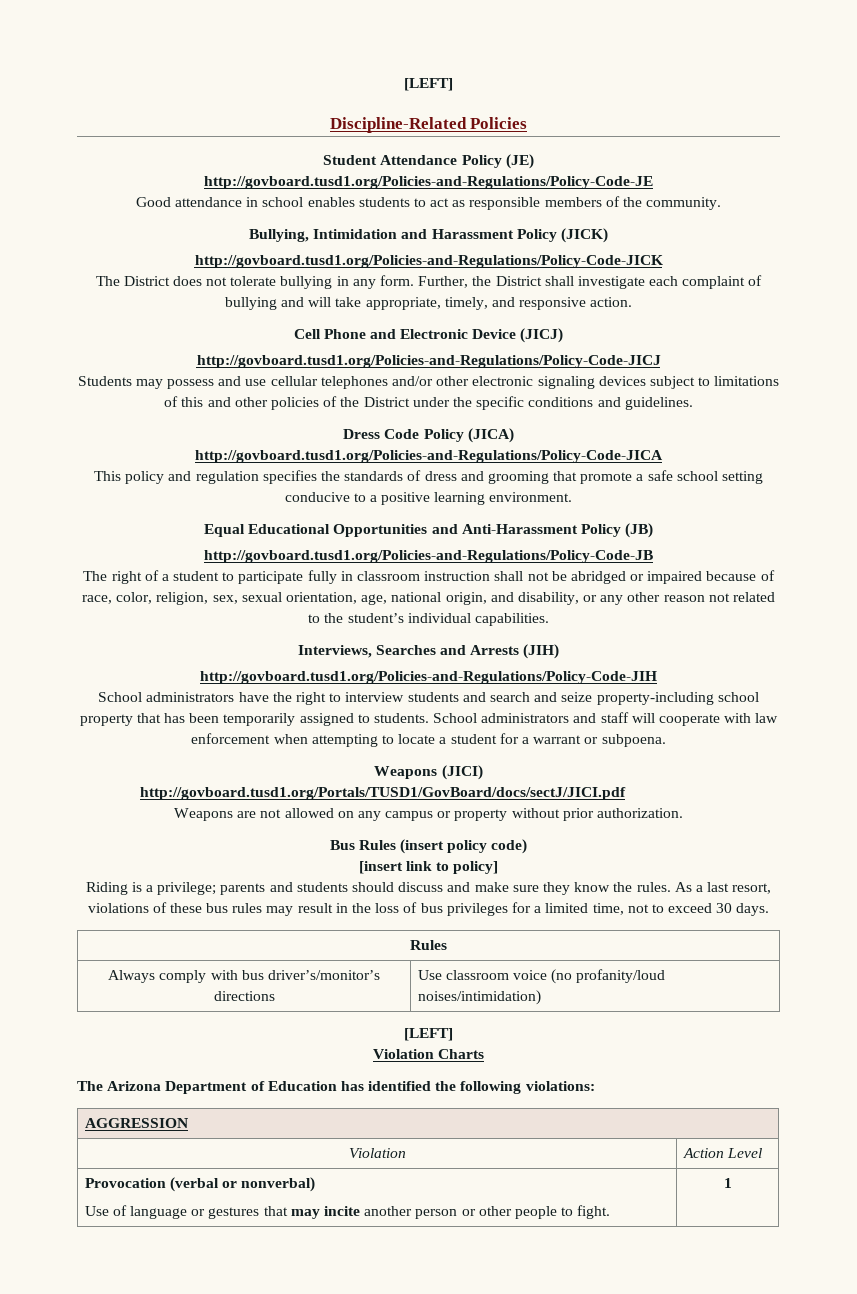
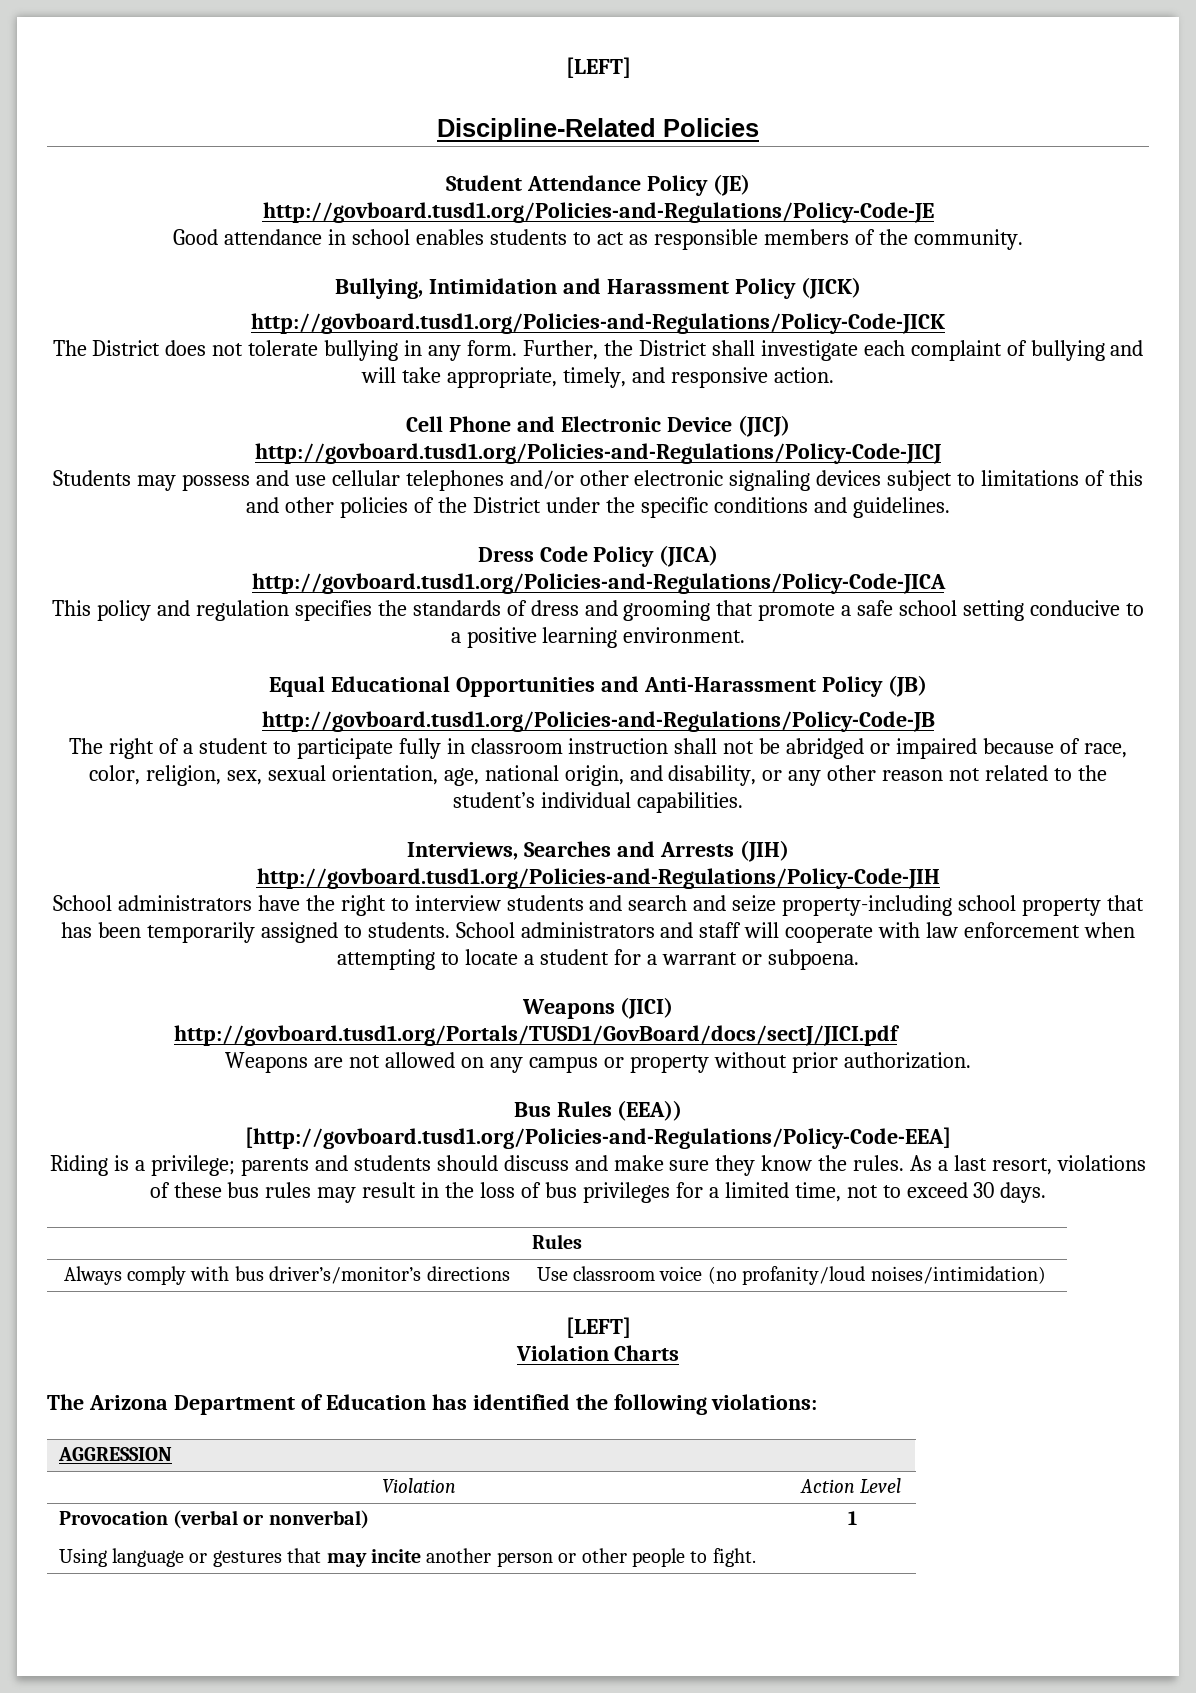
- Bus Rules (insert policy code)
- [insert link to policy]
+ Bus Rules (EEA))
+ [http://govboard.tusd1.org/Policies-and-Regulations/Policy-Code-EEA]
  Provocation (verbal or nonverbal)
- Use of language or gestures that may incite another person or other people to fight. | 1
+ Using language or gestures that may incite another person or other people to fight. | 1

